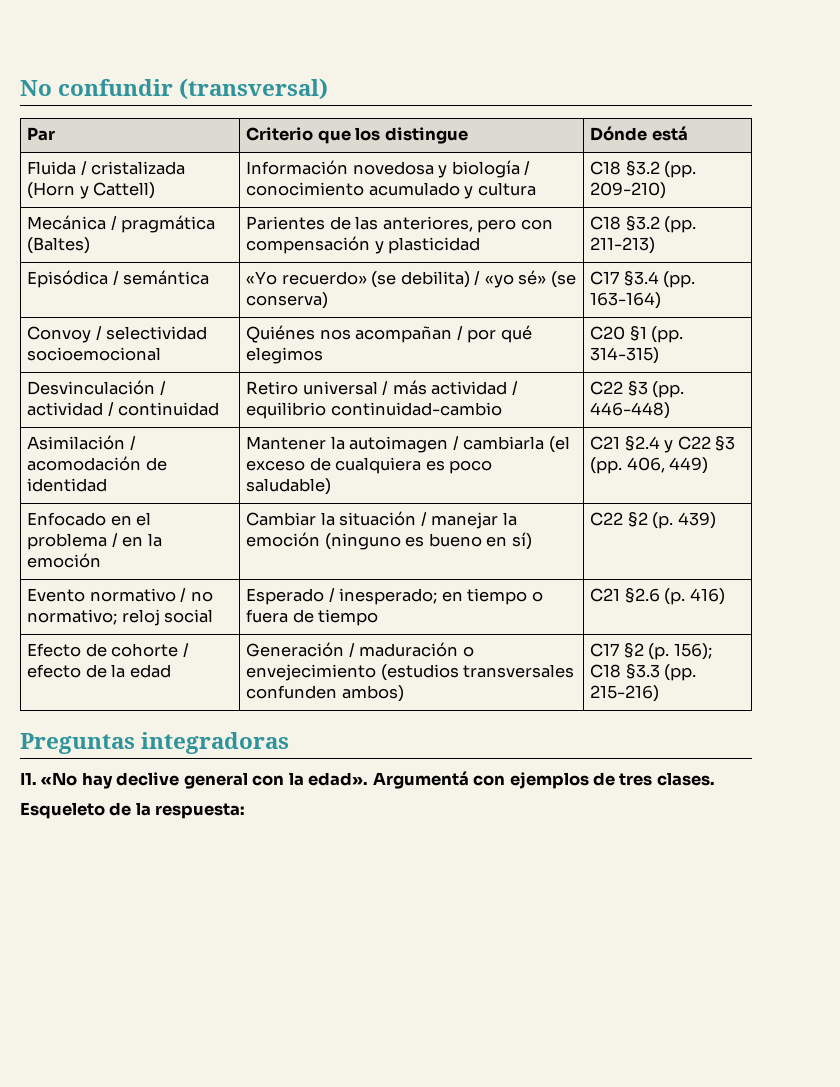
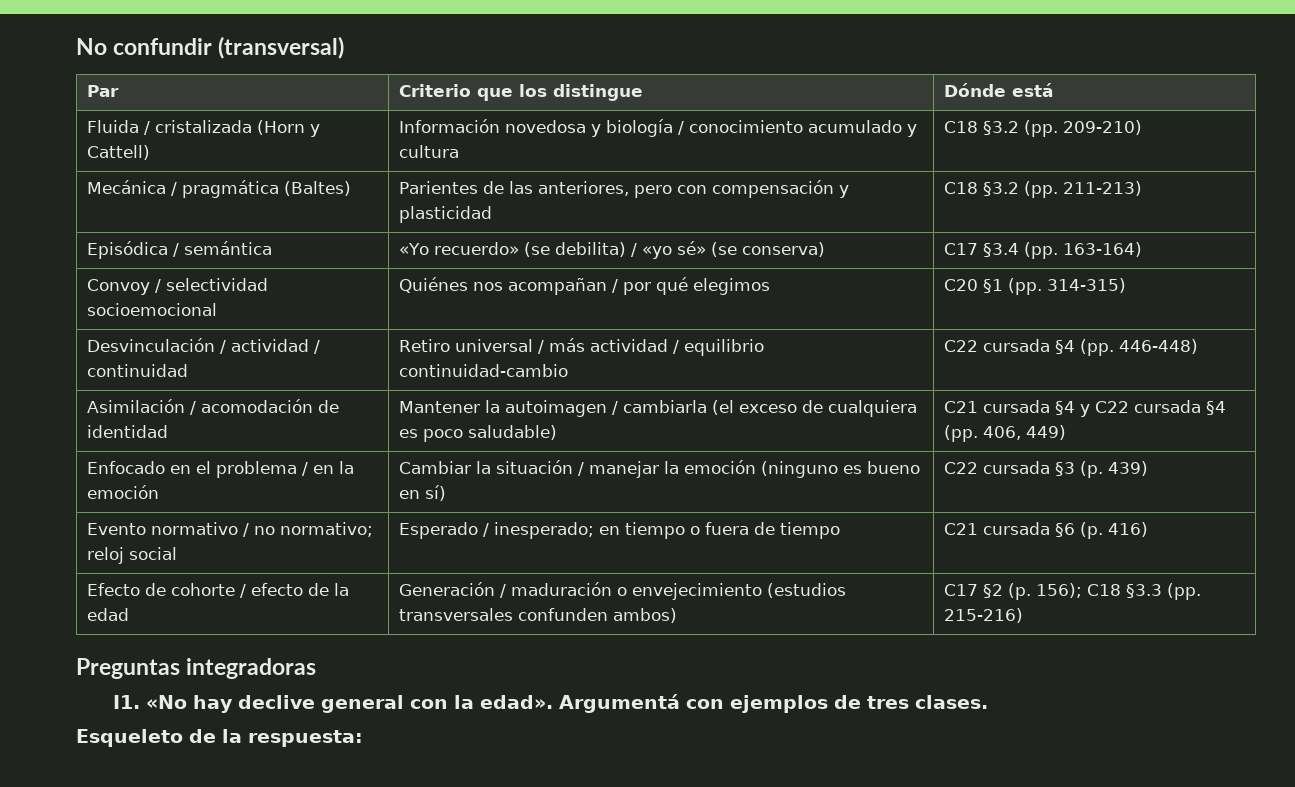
- Desvinculación / actividad / continuidad | Retiro universal / más actividad / equilibrio continuidad-cambio | C22 §3 (pp. 446-448)
+ Desvinculación / actividad / continuidad | Retiro universal / más actividad / equilibrio continuidad-cambio | C22 cursada §4 (pp. 446-448)
- Asimilación / acomodación de identidad | Mantener la autoimagen / cambiarla (el exceso de cualquiera es poco saludable) | C21 §2.4 y C22 §3 (pp. 406, 449)
+ Asimilación / acomodación de identidad | Mantener la autoimagen / cambiarla (el exceso de cualquiera es poco saludable) | C21 cursada §4 y C22 cursada §4 (pp. 406, 449)
- Enfocado en el problema / en la emoción | Cambiar la situación / manejar la emoción (ninguno es bueno en sí) | C22 §2 (p. 439)
+ Enfocado en el problema / en la emoción | Cambiar la situación / manejar la emoción (ninguno es bueno en sí) | C22 cursada §3 (p. 439)
- Evento normativo / no normativo; reloj social | Esperado / inesperado; en tiempo o fuera de tiempo | C21 §2.6 (p. 416)
+ Evento normativo / no normativo; reloj social | Esperado / inesperado; en tiempo o fuera de tiempo | C21 cursada §6 (p. 416)

